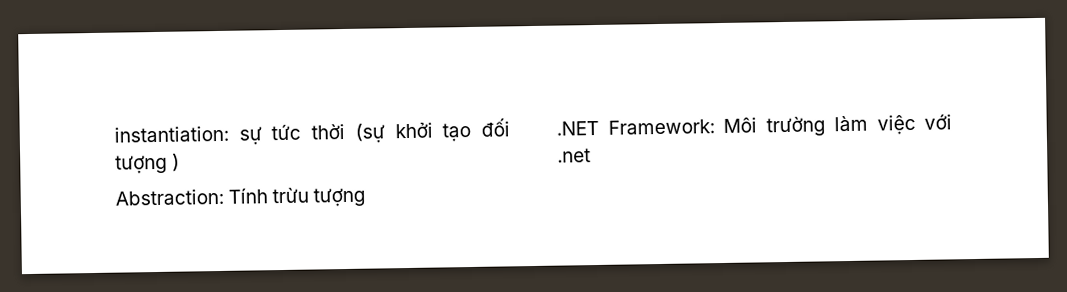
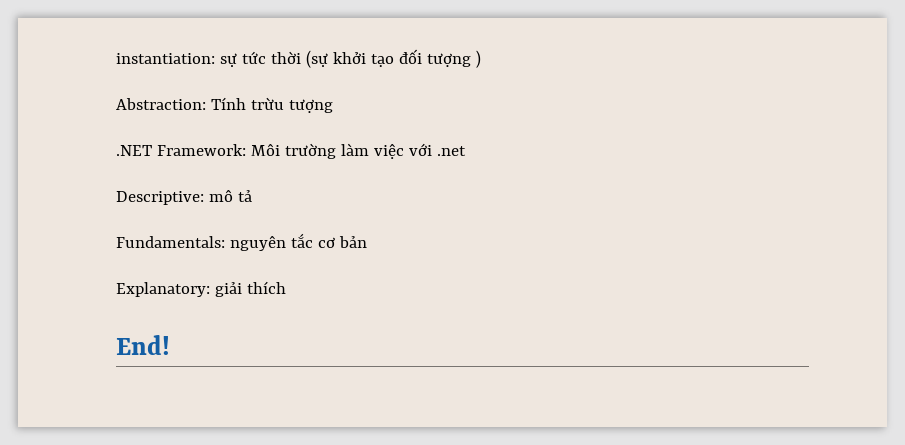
+ Descriptive: mô tả
+ Fundamentals: nguyên tắc cơ bản
+ Explanatory: giải thích
+ End!

